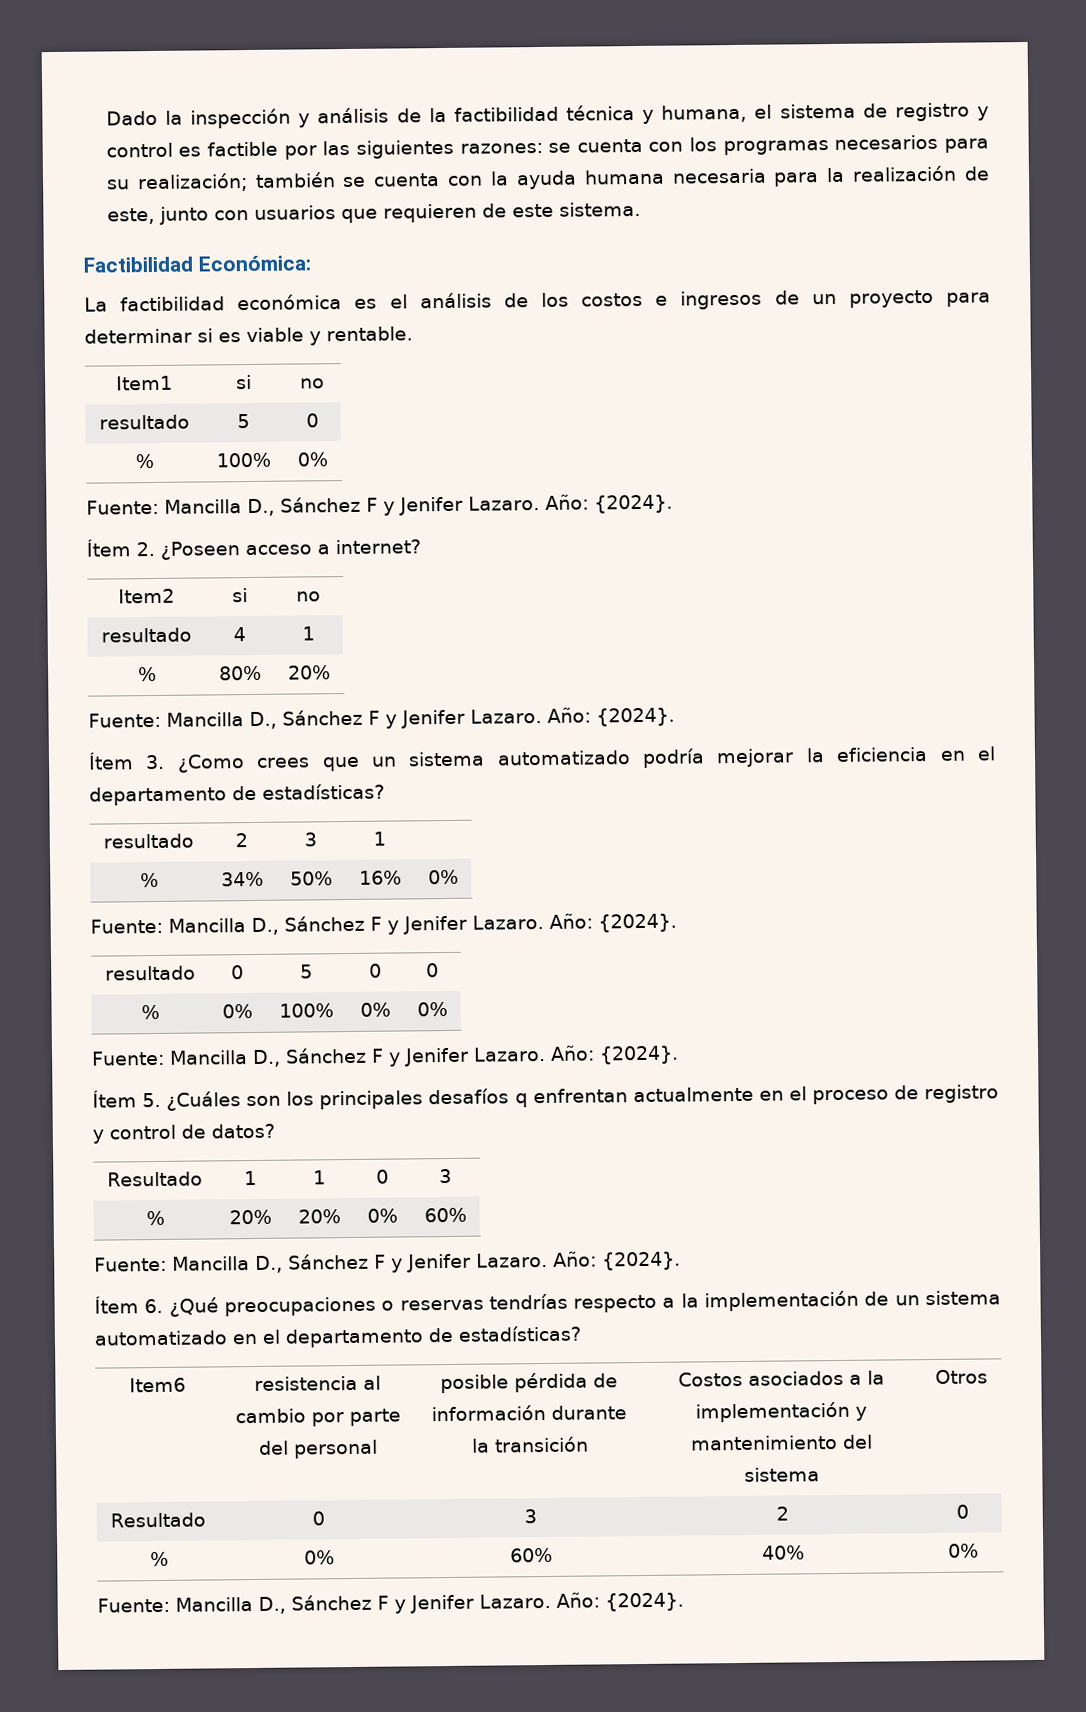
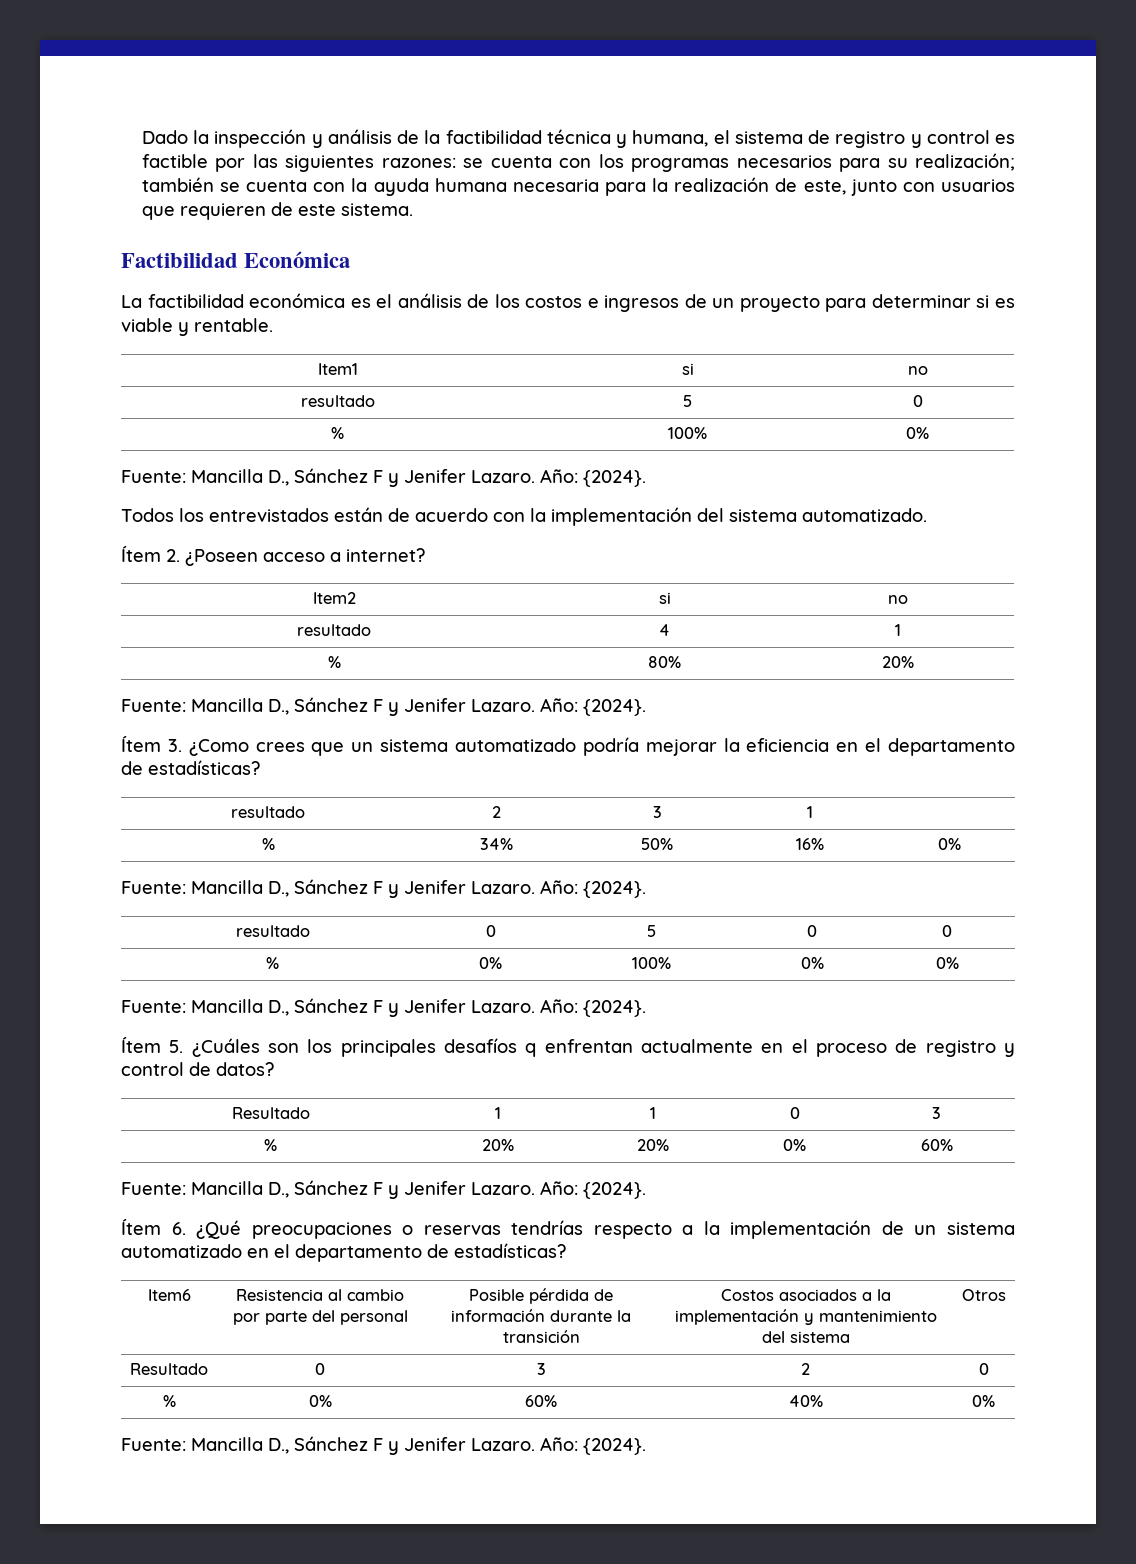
- Factibilidad Económica:
+ Factibilidad Económica
+ Todos los entrevistados están de acuerdo con la implementación del sistema automatizado.
- Item6 | resistencia al cambio por parte del personal | posible pérdida de información durante la transición | Costos asociados a la implementación y mantenimiento del sistema | Otros
+ Item6 | Resistencia al cambio por parte del personal | Posible pérdida de información durante la transición | Costos asociados a la implementación y mantenimiento del sistema | Otros

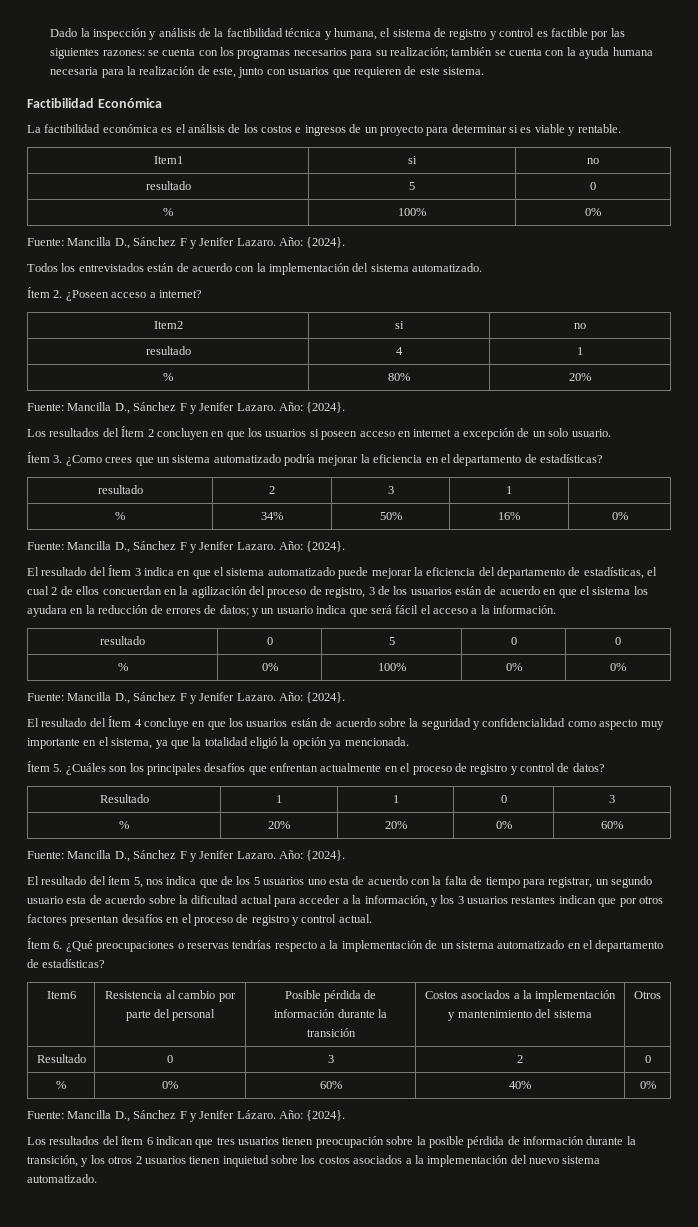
+ Los resultados del Ítem 2 concluyen en que los usuarios si poseen acceso en internet a excepción de un solo usuario.
+ El resultado del Ítem 3 indica en que el sistema automatizado puede mejorar la eficiencia del departamento de estadísticas, el cual 2 de ellos concuerdan en la agilización del proceso de registro, 3 de los usuarios están de acuerdo en que el sistema los ayudara en la reducción de errores de datos; y un usuario indica que será fácil el acceso a la información.
+ El resultado del Ítem 4 concluye en que los usuarios están de acuerdo sobre la seguridad y confidencialidad como aspecto muy importante en el sistema, ya que la totalidad eligió la opción ya mencionada.
- Ítem 5. ¿Cuáles son los principales desafíos q enfrentan actualmente en el proceso de registro y control de datos?
+ Ítem 5. ¿Cuáles son los principales desafíos que enfrentan actualmente en el proceso de registro y control de datos?
+ El resultado del ítem 5, nos indica que de los 5 usuarios uno esta de acuerdo con la falta de tiempo para registrar, un segundo usuario esta de acuerdo sobre la dificultad actual para acceder a la información, y los 3 usuarios restantes indican que por otros factores presentan desafíos en el proceso de registro y control actual.
  % | 0% | 60% | 40% | 0%
- Fuente: Mancilla D., Sánchez F y Jenifer Lazaro. Año: {2024}.
+ Fuente: Mancilla D., Sánchez F y Jenifer Lázaro. Año: {2024}.
+ Los resultados del ítem 6 indican que tres usuarios tienen preocupación sobre la posible pérdida de información durante la transición, y los otros 2 usuarios tienen inquietud sobre los costos asociados a la implementación del nuevo sistema automatizado.

